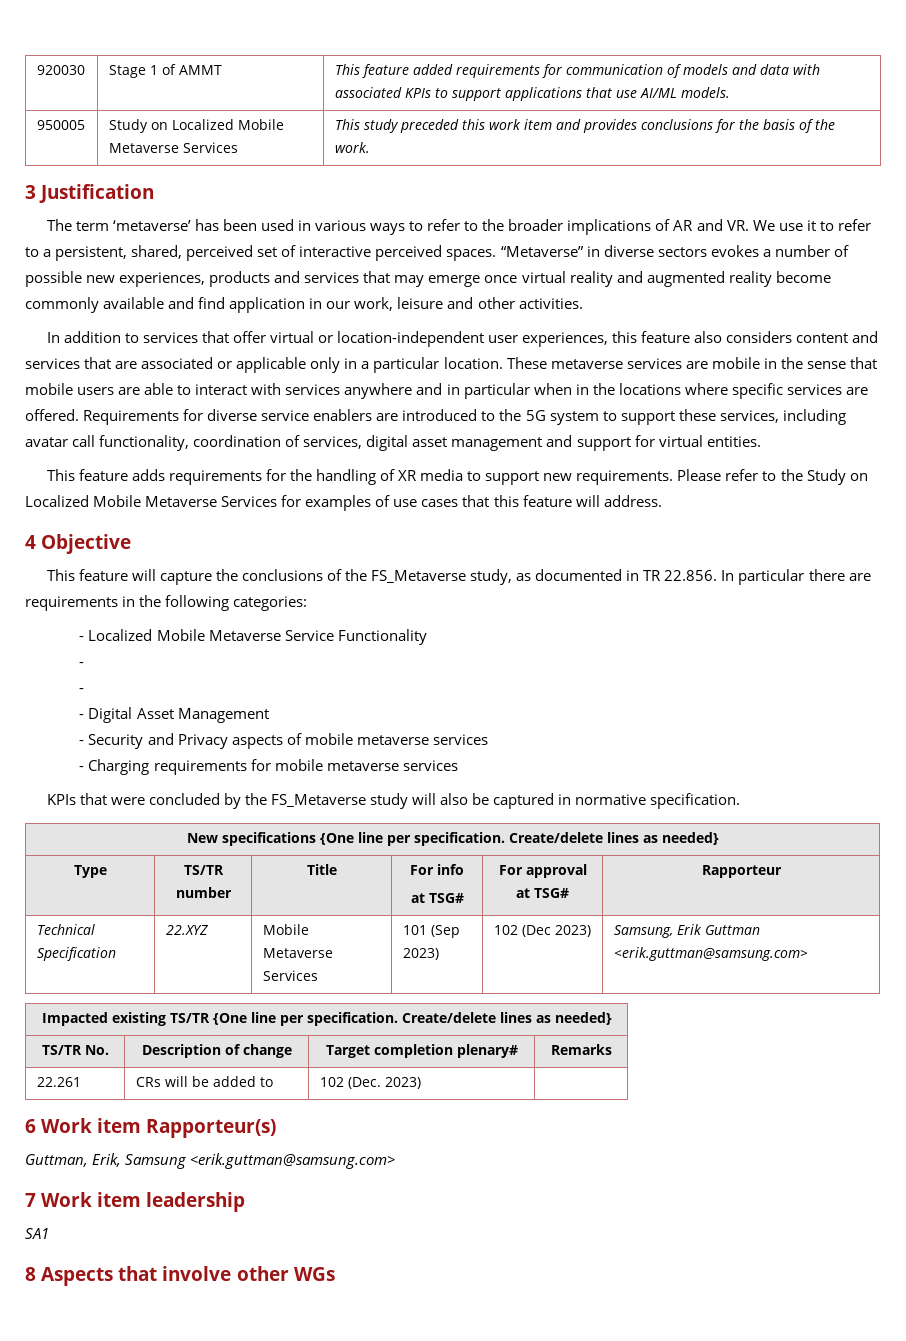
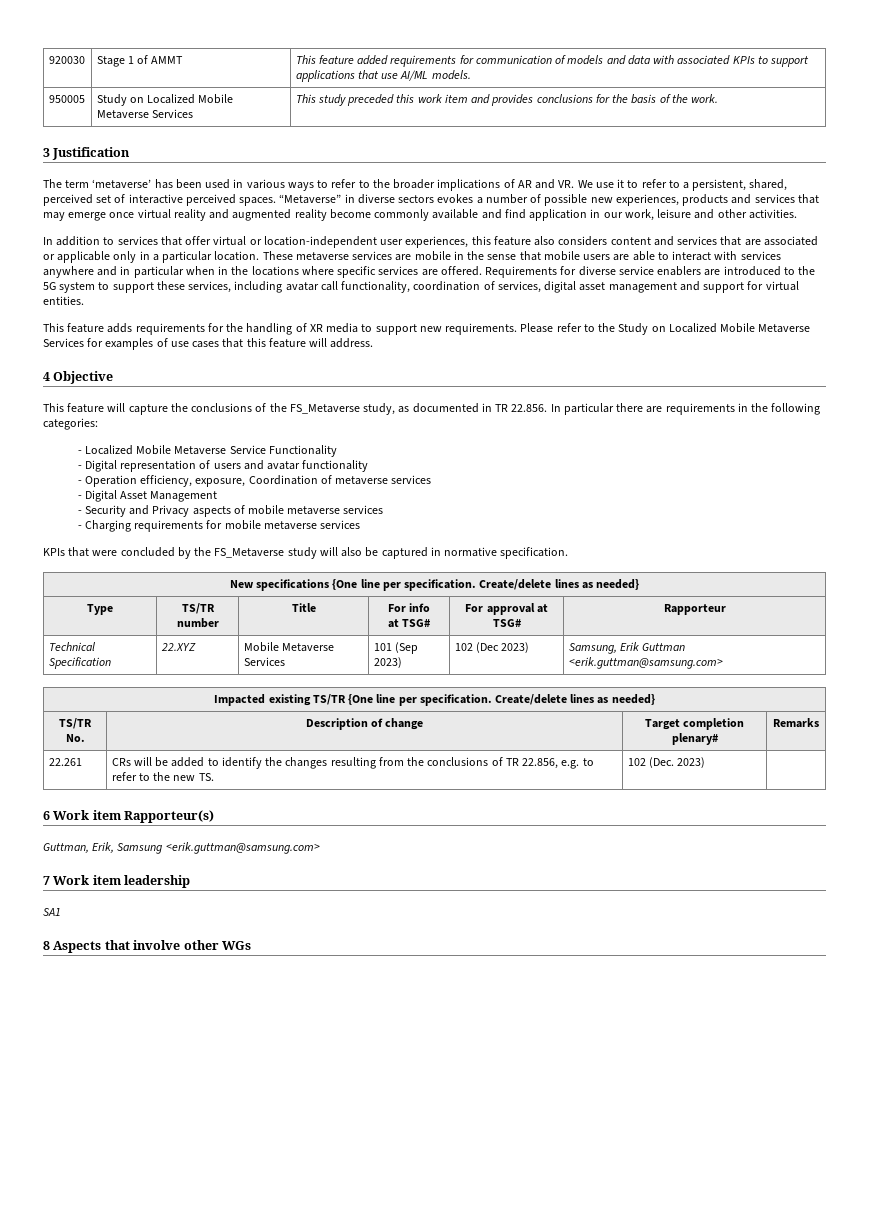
  - Localized Mobile Metaverse Service Functionality
- -
- -
+ - Digital representation of users and avatar functionality
+ - Operation efficiency, exposure, Coordination of metaverse services
- 22.261 | CRs will be added to | 102 (Dec. 2023) |
+ 22.261 | CRs will be added to identify the changes resulting from the conclusions of TR 22.856, e.g. to refer to the new TS. | 102 (Dec. 2023) |

